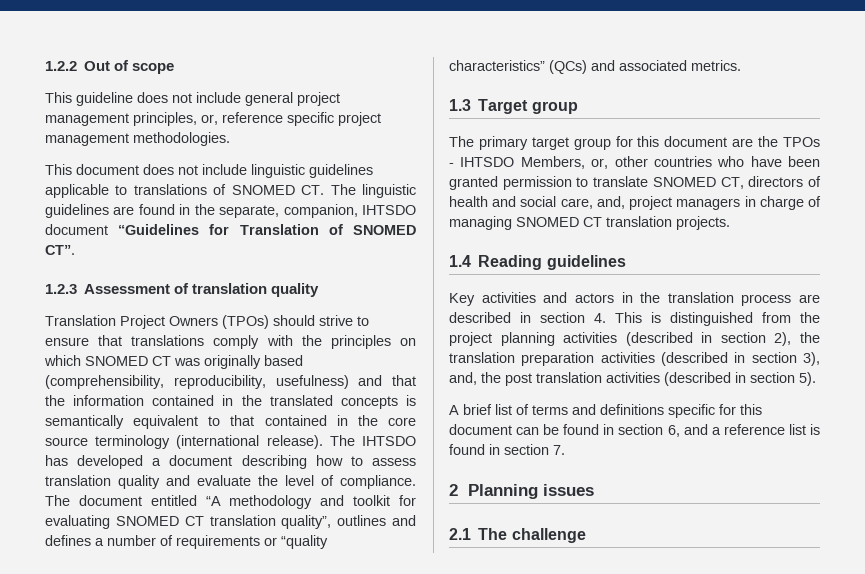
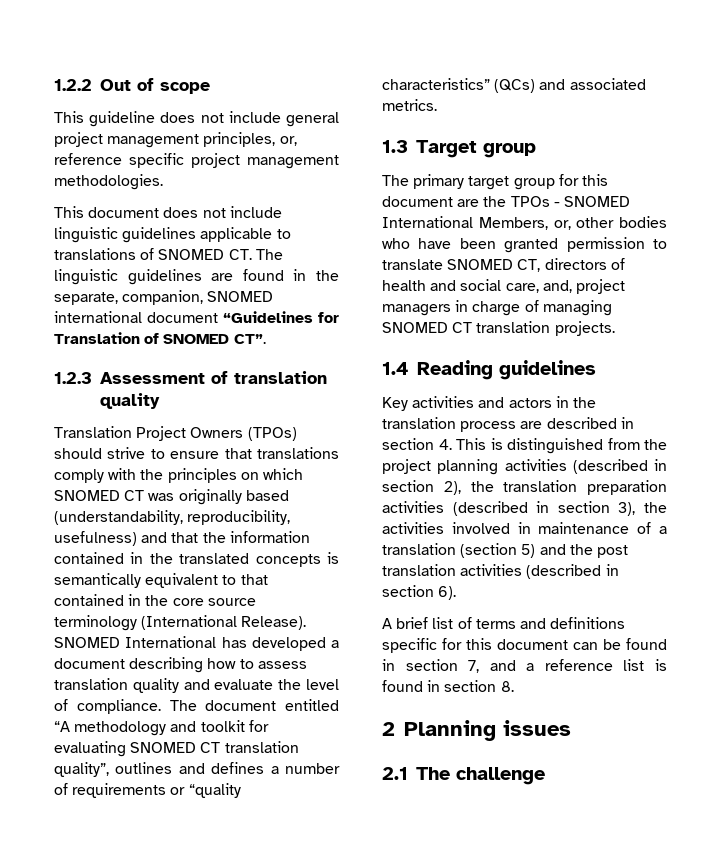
- This document does not include linguistic guidelines applicable to translations of SNOMED CT. The linguistic guidelines are found in the separate, companion, IHTSDO document “Guidelines for Translation of SNOMED CT”.
+ This document does not include linguistic guidelines applicable to translations of SNOMED CT. The linguistic guidelines are found in the separate, companion, SNOMED international document “Guidelines for Translation of SNOMED CT”.
- Translation Project Owners (TPOs) should strive to ensure that translations comply with the principles on which SNOMED CT was originally based (comprehensibility, reproducibility, usefulness) and that the information contained in the translated concepts is semantically equivalent to that contained in the core source terminology (international release). The IHTSDO has developed a document describing how to assess translation quality and evaluate the level of compliance.
+ Translation Project Owners (TPOs) should strive to ensure that translations comply with the principles on which SNOMED CT was originally based (understandability, reproducibility, usefulness) and that the information contained in the translated concepts is semantically equivalent to that contained in the core source terminology (International Release). SNOMED International has developed a document describing how to assess translation quality and evaluate the level of compliance.
- The primary target group for this document are the TPOs - IHTSDO Members, or, other countries who have been granted permission to translate SNOMED CT, directors of health and social care, and, project managers in charge of managing SNOMED CT translation projects.
+ The primary target group for this document are the TPOs - SNOMED International Members, or, other bodies who have been granted permission to translate SNOMED CT, directors of health and social care, and, project managers in charge of managing SNOMED CT translation projects.
- Key activities and actors in the translation process are described in section 4. This is distinguished from the project planning activities (described in section 2), the translation preparation activities (described in section 3), and, the post translation activities (described in section 5).
+ Key activities and actors in the translation process are described in section 4. This is distinguished from the project planning activities (described in section 2), the translation preparation activities (described in section 3), the activities involved in maintenance of a translation (section 5) and the post translation activities (described in section 6).
- A brief list of terms and definitions specific for this document can be found in section 6, and a reference list is found in section 7.
+ A brief list of terms and definitions specific for this document can be found in section 7, and a reference list is found in section 8.

